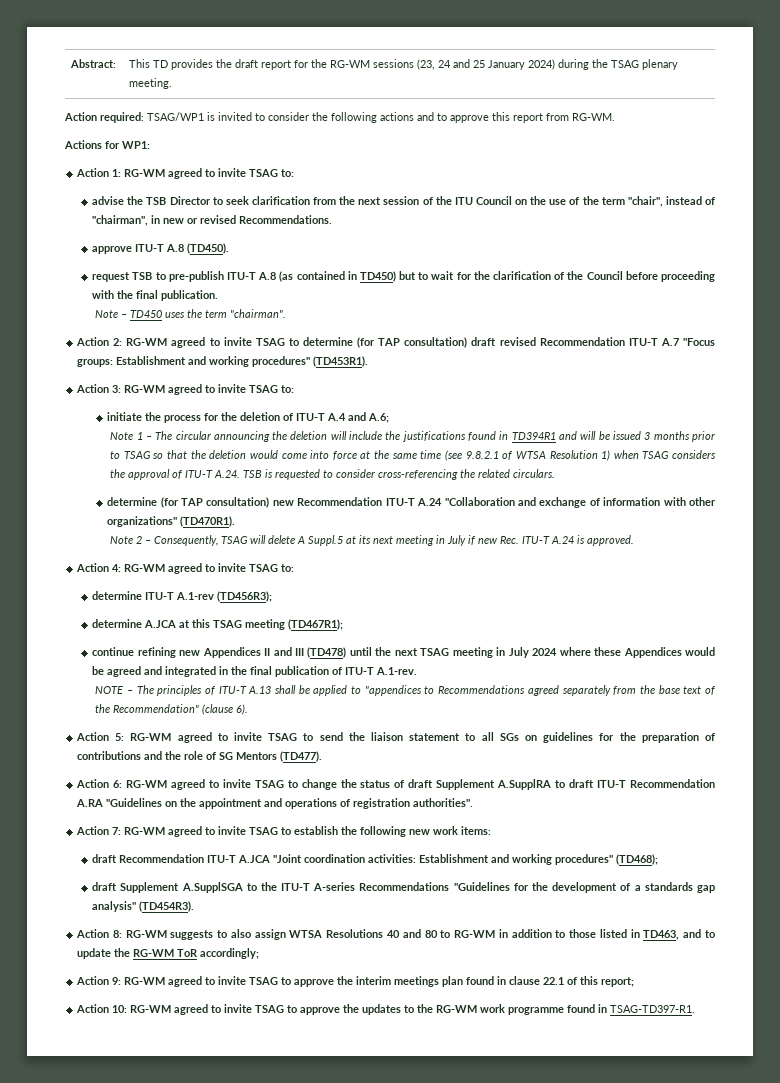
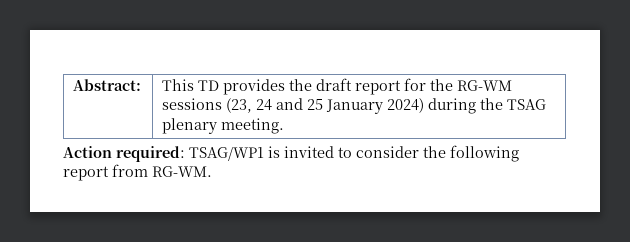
- Action required: TSAG/WP1 is invited to consider the following actions and to approve this report from RG-WM.
- Actions for WP1:
- Action 1: RG-WM agreed to invite TSAG to:
- advise the TSB Director to seek clarification from the next session of the ITU Council on the use of the term "chair", instead of "chairman", in new or revised Recommendations.
- approve ITU-T A.8 (TD450).
- request TSB to pre-publish ITU-T A.8 (as contained in TD450) but to wait for the clarification of the Council before proceeding with the final publication.
- Note – TD450 uses the term "chairman".
- Action 2: RG-WM agreed to invite TSAG to determine (for TAP consultation) draft revised Recommendation ITU-T A.7 "Focus groups: Establishment and working procedures" (TD453R1).
- Action 3: RG-WM agreed to invite TSAG to:
- initiate the process for the deletion of ITU-T A.4 and A.6;
- Note 1 – The circular announcing the deletion will include the justifications found in TD394R1 and will be issued 3 months prior to TSAG so that the deletion would come into force at the same time (see 9.8.2.1 of WTSA Resolution 1) when TSAG considers the approval of ITU-T A.24. TSB is requested to consider cross-referencing the related circulars.
- determine (for TAP consultation) new Recommendation ITU-T A.24 "Collaboration and exchange of information with other organizations" (TD470R1).
- Note 2 – Consequently, TSAG will delete A Suppl.5 at its next meeting in July if new Rec. ITU-T A.24 is approved.
- Action 4: RG-WM agreed to invite TSAG to:
- determine ITU-T A.1-rev (TD456R3);
- determine A.JCA at this TSAG meeting (TD467R1);
- continue refining new Appendices II and III (TD478) until the next TSAG meeting in July 2024 where these Appendices would be agreed and integrated in the final publication of ITU-T A.1-rev.
- NOTE – The principles of ITU-T A.13 shall be applied to "appendices to Recommendations agreed separately from the base text of the Recommendation" (clause 6).
- Action 5: RG-WM agreed to invite TSAG to send the liaison statement to all SGs on guidelines for the preparation of contributions and the role of SG Mentors (TD477).
- Action 6: RG-WM agreed to invite TSAG to change the status of draft Supplement A.SupplRA to draft ITU-T Recommendation A.RA "Guidelines on the appointment and operations of registration authorities".
- Action 7: RG-WM agreed to invite TSAG to establish the following new work items:
- draft Recommendation ITU-T A.JCA "Joint coordination activities: Establishment and working procedures" (TD468);
- draft Supplement A.SupplSGA to the ITU-T A-series Recommendations "Guidelines for the development of a standards gap analysis" (TD454R3).
- Action 8: RG-WM suggests to also assign WTSA Resolutions 40 and 80 to RG-WM in addition to those listed in TD463, and to update the RG-WM ToR accordingly;
- Action 9: RG-WM agreed to invite TSAG to approve the interim meetings plan found in clause 22.1 of this report;
- Action 10: RG-WM agreed to invite TSAG to approve the updates to the RG-WM work programme found in TSAG-TD397-R1.
+ Action required: TSAG/WP1 is invited to consider the following report from RG-WM.

